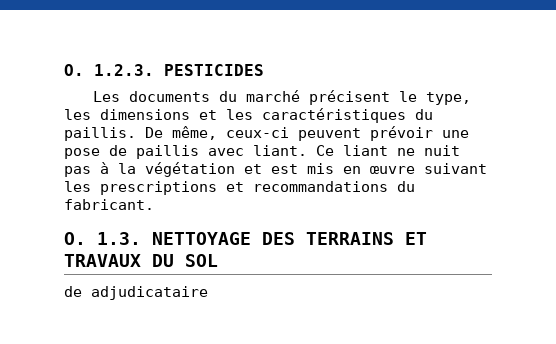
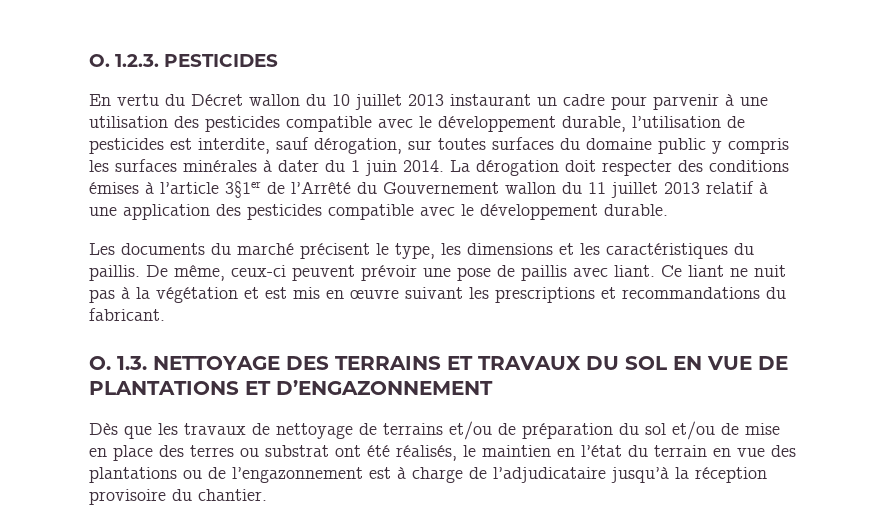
+ En vertu du Décret wallon du 10 juillet 2013 instaurant un cadre pour parvenir à une utilisation des pesticides compatible avec le développement durable, l’utilisation de pesticides est interdite, sauf dérogation, sur toutes surfaces du domaine public y compris les surfaces minérales à dater du 1 juin 2014. La dérogation doit respecter des conditions émises à l’article 3§1er de l’Arrêté du Gouvernement wallon du 11 juillet 2013 relatif à une application des pesticides compatible avec le développement durable.
- O. 1.3. NETTOYAGE DES TERRAINS ET TRAVAUX DU SOL
- de adjudicataire
+ O. 1.3. NETTOYAGE DES TERRAINS ET TRAVAUX DU SOL EN VUE DE PLANTATIONS ET D’ENGAZONNEMENT
+ Dès que les travaux de nettoyage de terrains et/ou de préparation du sol et/ou de mise en place des terres ou substrat ont été réalisés, le maintien en l’état du terrain en vue des plantations ou de l’engazonnement est à charge de l’adjudicataire jusqu’à la réception provisoire du chantier.

